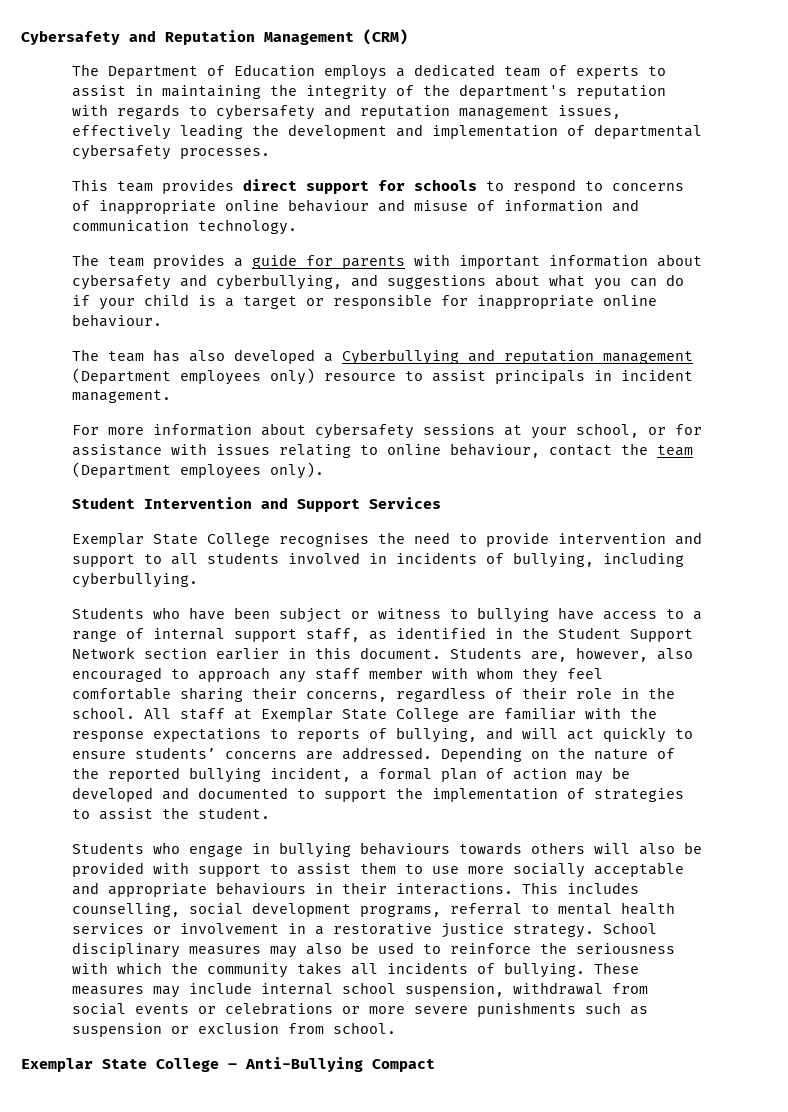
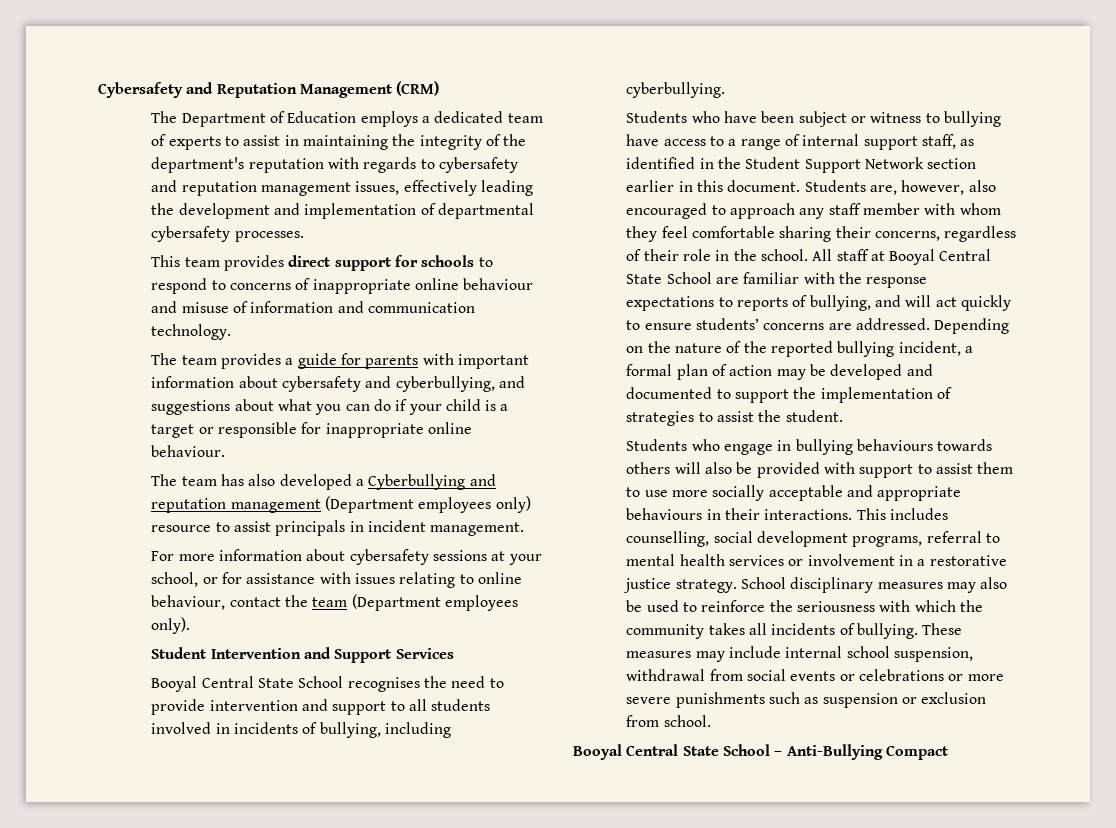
- Exemplar State College recognises the need to provide intervention and support to all students involved in incidents of bullying, including cyberbullying.
+ Booyal Central State School recognises the need to provide intervention and support to all students involved in incidents of bullying, including cyberbullying.
- All staff at Exemplar State College are familiar with the response expectations to reports of bullying, and will act quickly to ensure students’ concerns are addressed.
+ All staff at Booyal Central State School are familiar with the response expectations to reports of bullying, and will act quickly to ensure students’ concerns are addressed.
- Exemplar State College – Anti-Bullying Compact
+ Booyal Central State School – Anti-Bullying Compact

